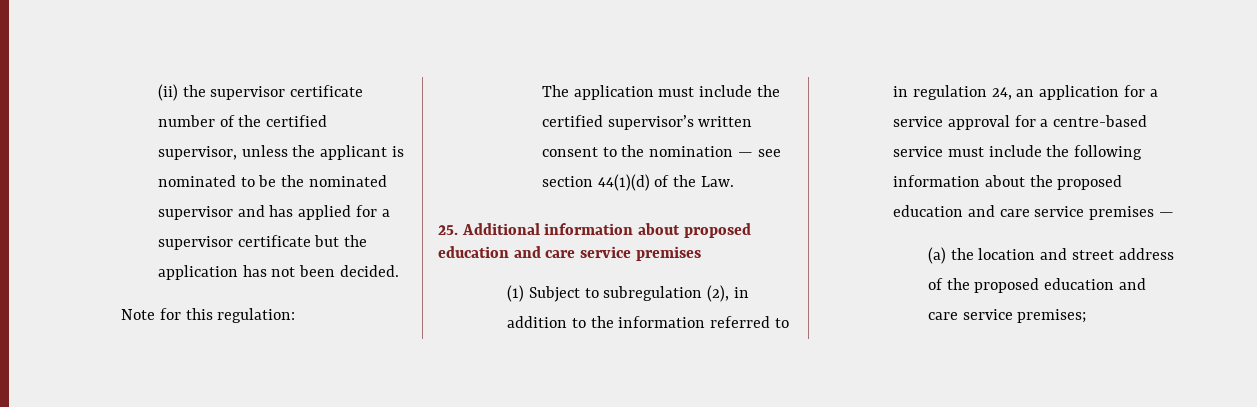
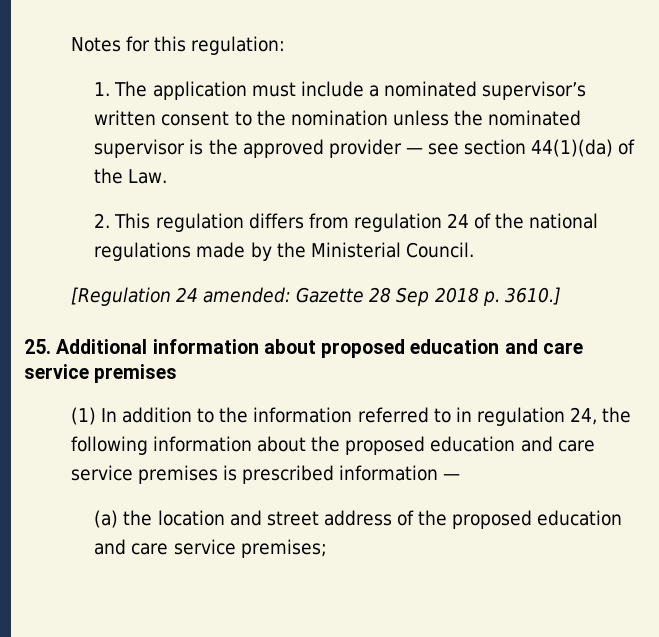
- (ii) the supervisor certificate number of the certified supervisor, unless the applicant is nominated to be the nominated supervisor and has applied for a supervisor certificate but the application has not been decided.
- Note for this regulation:
+ Notes for this regulation:
- The application must include the certified supervisor’s written consent to the nomination — see section 44(1)(d) of the Law.
+ 1. The application must include a nominated supervisor’s written consent to the nomination unless the nominated supervisor is the approved provider — see section 44(1)(da) of the Law.
+ 2. This regulation differs from regulation 24 of the national regulations made by the Ministerial Council.
+ [Regulation 24 amended: Gazette 28 Sep 2018 p. 3610.]
- (1) Subject to subregulation (2), in addition to the information referred to in regulation 24, an application for a service approval for a centre-based service must include the following information about the proposed education and care service premises —
+ (1) In addition to the information referred to in regulation 24, the following information about the proposed education and care service premises is prescribed information —

